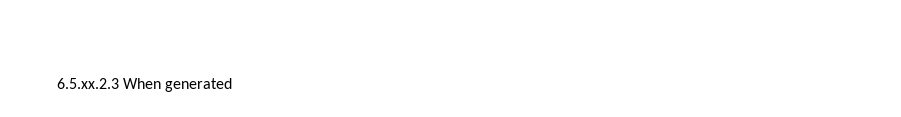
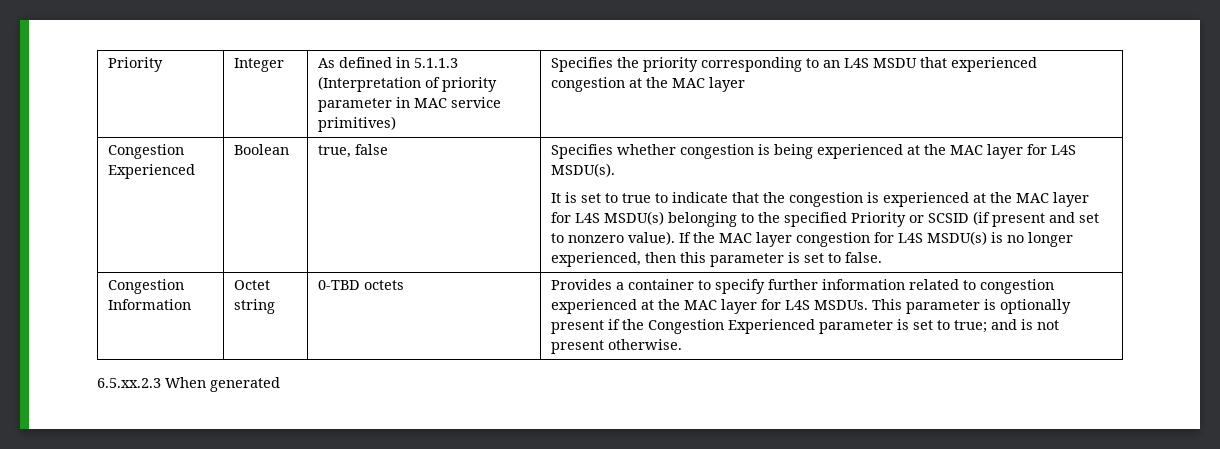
+ Priority | Integer | As defined in 5.1.1.3 (Interpretation of priority parameter in MAC service primitives) | Specifies the priority corresponding to an L4S MSDU that experienced congestion at the MAC layer
+ Congestion Experienced | Boolean | true, false | Specifies whether congestion is being experienced at the MAC layer for L4S MSDU(s).
+ It is set to true to indicate that the congestion is experienced at the MAC layer for L4S MSDU(s) belonging to the specified Priority or SCSID (if present and set to nonzero value). If the MAC layer congestion for L4S MSDU(s) is no longer experienced, then this parameter is set to false.
+ Congestion Information | Octet string | 0-TBD octets | Provides a container to specify further information related to congestion experienced at the MAC layer for L4S MSDUs. This parameter is optionally present if the Congestion Experienced parameter is set to true; and is not present otherwise.

